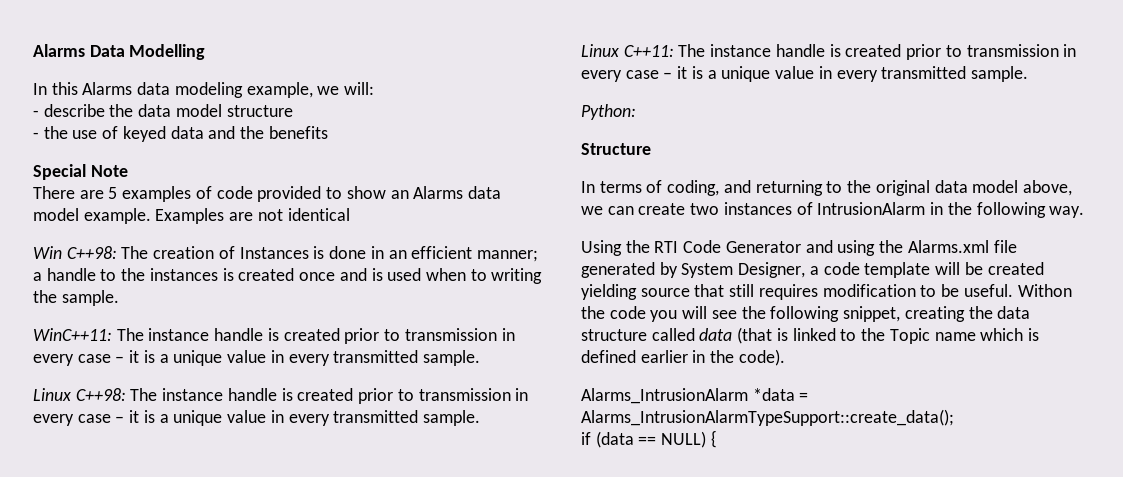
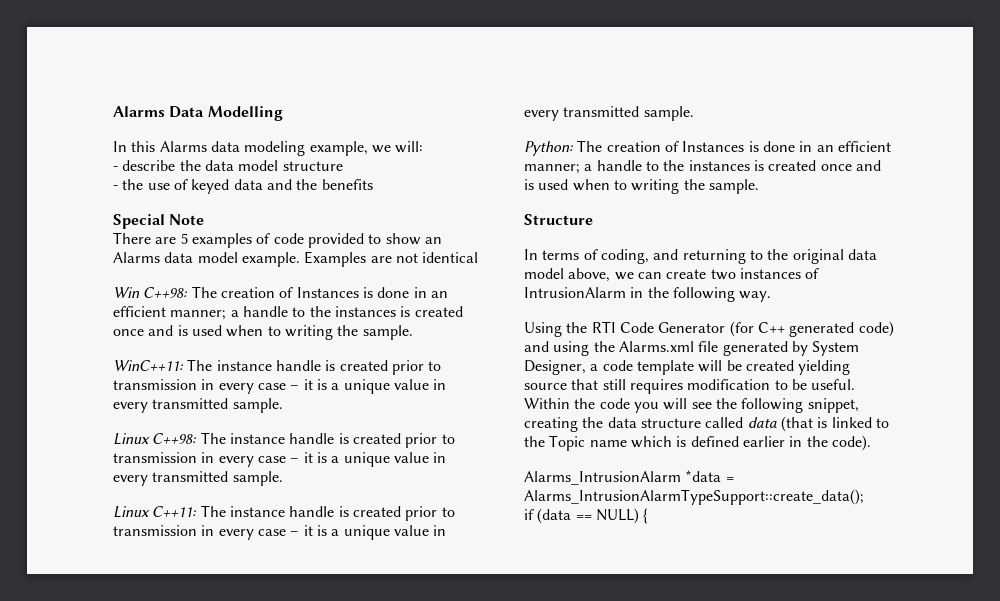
- Python:
+ Python: The creation of Instances is done in an efficient manner; a handle to the instances is created once and is used when to writing the sample.
- Using the RTI Code Generator and using the Alarms.xml file generated by System Designer, a code template will be created yielding source that still requires modification to be useful.
+ Using the RTI Code Generator (for C++ generated code) and using the Alarms.xml file generated by System Designer, a code template will be created yielding source that still requires modification to be useful.
- Withon the code you will see the following snippet, creating the data structure called data (that is linked to the Topic name which is defined earlier in the code).
+ Within the code you will see the following snippet, creating the data structure called data (that is linked to the Topic name which is defined earlier in the code).

